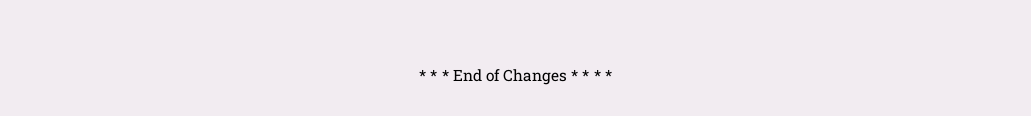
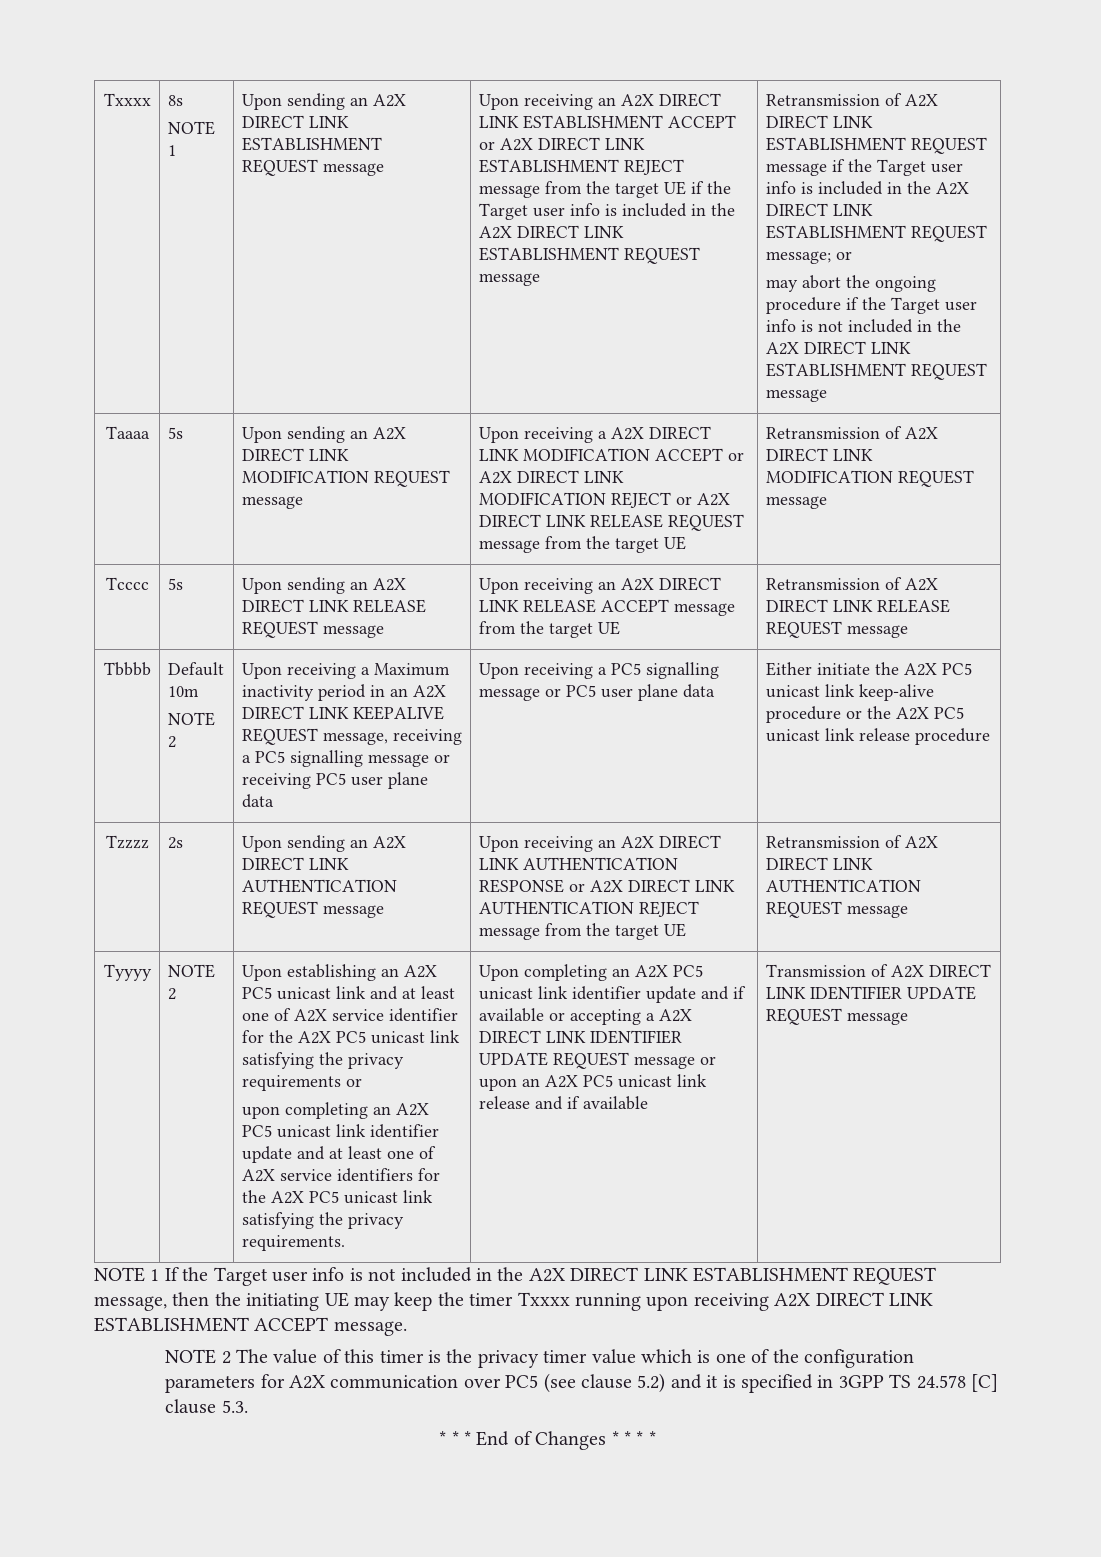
+ Txxxx | 8s
+ NOTE 1 | Upon sending an A2X DIRECT LINK ESTABLISHMENT REQUEST message | Upon receiving an A2X DIRECT LINK ESTABLISHMENT ACCEPT or A2X DIRECT LINK ESTABLISHMENT REJECT message from the target UE if the Target user info is included in the A2X DIRECT LINK ESTABLISHMENT REQUEST message | Retransmission of A2X DIRECT LINK ESTABLISHMENT REQUEST message if the Target user info is included in the A2X DIRECT LINK ESTABLISHMENT REQUEST message; or
+ may abort the ongoing procedure if the Target user info is not included in the A2X DIRECT LINK ESTABLISHMENT REQUEST message
+ Taaaa | 5s | Upon sending an A2X DIRECT LINK MODIFICATION REQUEST message | Upon receiving a A2X DIRECT LINK MODIFICATION ACCEPT or A2X DIRECT LINK MODIFICATION REJECT or A2X DIRECT LINK RELEASE REQUEST message from the target UE | Retransmission of A2X DIRECT LINK MODIFICATION REQUEST message
+ Tcccc | 5s | Upon sending an A2X DIRECT LINK RELEASE REQUEST message | Upon receiving an A2X DIRECT LINK RELEASE ACCEPT message from the target UE | Retransmission of A2X DIRECT LINK RELEASE REQUEST message
+ Tbbbb | Default 10m
+ NOTE 2 | Upon receiving a Maximum inactivity period in an A2X DIRECT LINK KEEPALIVE REQUEST message, receiving a PC5 signalling message or receiving PC5 user plane data | Upon receiving a PC5 signalling message or PC5 user plane data | Either initiate the A2X PC5 unicast link keep-alive procedure or the A2X PC5 unicast link release procedure
+ Tzzzz | 2s | Upon sending an A2X DIRECT LINK AUTHENTICATION REQUEST message | Upon receiving an A2X DIRECT LINK AUTHENTICATION RESPONSE or A2X DIRECT LINK AUTHENTICATION REJECT message from the target UE | Retransmission of A2X DIRECT LINK AUTHENTICATION REQUEST message
+ Tyyyy | NOTE 2 | Upon establishing an A2X PC5 unicast link and at least one of A2X service identifier for the A2X PC5 unicast link satisfying the privacy requirements or
+ upon completing an A2X PC5 unicast link identifier update and at least one of A2X service identifiers for the A2X PC5 unicast link satisfying the privacy requirements. | Upon completing an A2X PC5 unicast link identifier update and if available or accepting a A2X DIRECT LINK IDENTIFIER UPDATE REQUEST message or upon an A2X PC5 unicast link release and if available | Transmission of A2X DIRECT LINK IDENTIFIER UPDATE REQUEST message
+ NOTE 1 If the Target user info is not included in the A2X DIRECT LINK ESTABLISHMENT REQUEST message, then the initiating UE may keep the timer Txxxx running upon receiving A2X DIRECT LINK ESTABLISHMENT ACCEPT message.
+ NOTE 2 The value of this timer is the privacy timer value which is one of the configuration parameters for A2X communication over PC5 (see clause 5.2) and it is specified in 3GPP TS 24.578 [C] clause 5.3.

